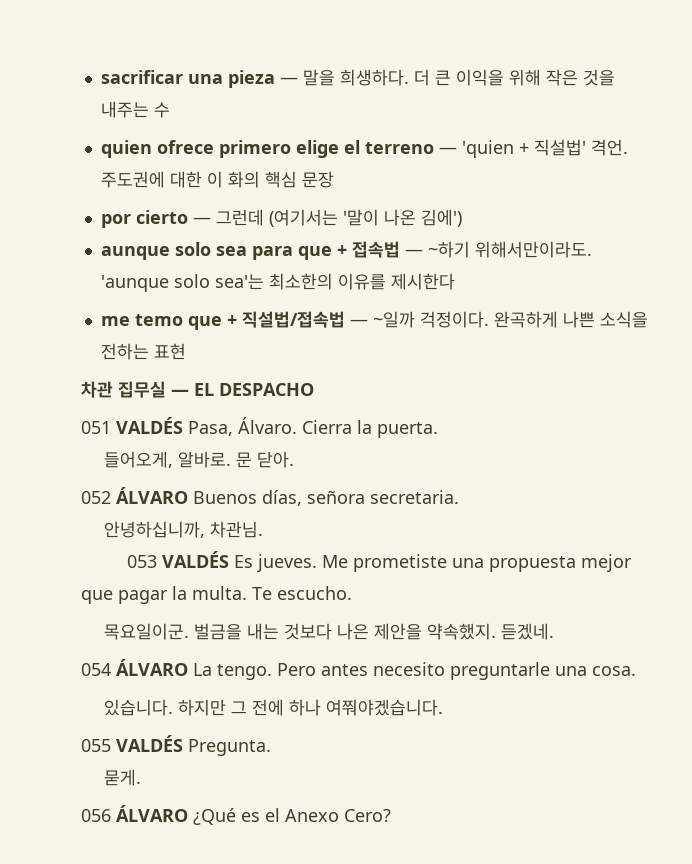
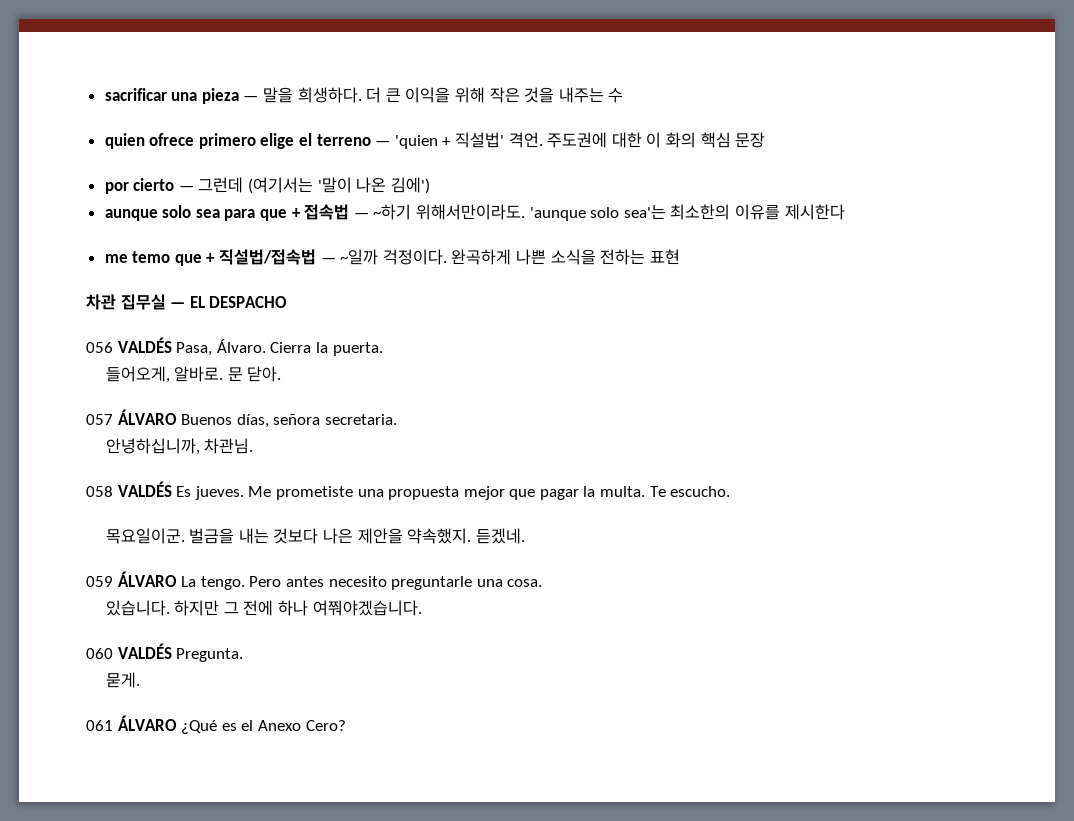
- 051 VALDÉS Pasa, Álvaro.
+ 056 VALDÉS Pasa, Álvaro.
- 052 ÁLVARO Buenos días, señora secretaria.
+ 057 ÁLVARO Buenos días, señora secretaria.
- 053 VALDÉS Es jueves.
+ 058 VALDÉS Es jueves.
- 054 ÁLVARO La tengo.
+ 059 ÁLVARO La tengo.
- 055 VALDÉS Pregunta.
+ 060 VALDÉS Pregunta.
- 056 ÁLVARO ¿Qué es el Anexo Cero?
+ 061 ÁLVARO ¿Qué es el Anexo Cero?

